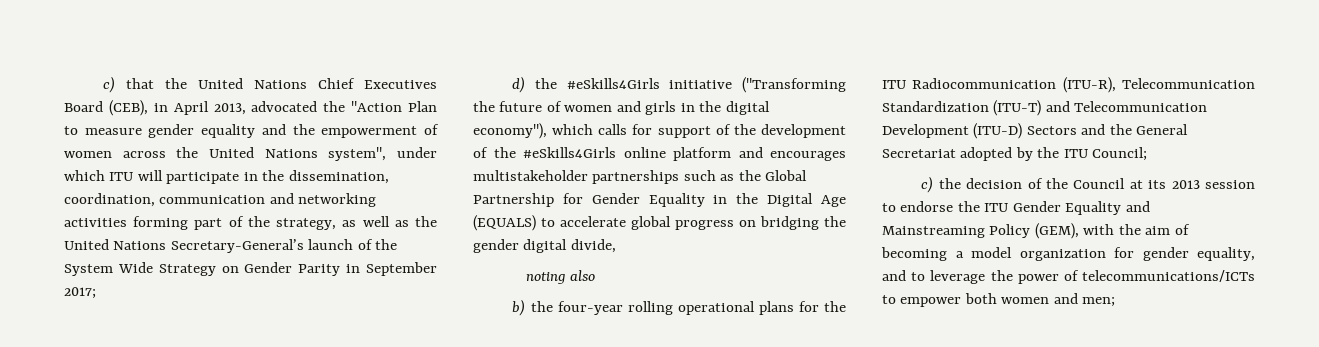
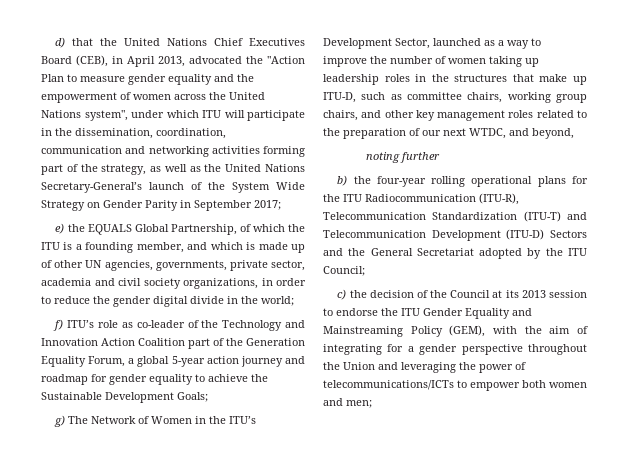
- c) that the United Nations Chief Executives Board (CEB), in April 2013, advocated the "Action Plan to measure gender equality and the empowerment of women across the United Nations system", under which ITU will participate in the dissemination, coordination, communication and networking activities forming part of the strategy, as well as the United Nations Secretary-General’s launch of the System Wide Strategy on Gender Parity in September 2017;
+ d) that the United Nations Chief Executives Board (CEB), in April 2013, advocated the "Action Plan to measure gender equality and the empowerment of women across the United Nations system", under which ITU will participate in the dissemination, coordination, communication and networking activities forming part of the strategy, as well as the United Nations Secretary-General’s launch of the System Wide Strategy on Gender Parity in September 2017;
- d) the #eSkills4Girls initiative ("Transforming the future of women and girls in the digital economy"), which calls for support of the development of the #eSkills4Girls online platform and encourages multistakeholder partnerships such as the Global Partnership for Gender Equality in the Digital Age (EQUALS) to accelerate global progress on bridging the gender digital divide,
+ e) the EQUALS Global Partnership, of which the ITU is a founding member, and which is made up of other UN agencies, governments, private sector, academia and civil society organizations, in order to reduce the gender digital divide in the world;
+ f) ITU’s role as co-leader of the Technology and Innovation Action Coalition part of the Generation Equality Forum, a global 5-year action journey and roadmap for gender equality to achieve the Sustainable Development Goals;
+ g) The Network of Women in the ITU’s Development Sector, launched as a way to improve the number of women taking up leadership roles in the structures that make up ITU-D, such as committee chairs, working group chairs, and other key management roles related to the preparation of our next WTDC, and beyond,
- noting also
+ noting further
- c) the decision of the Council at its 2013 session to endorse the ITU Gender Equality and Mainstreaming Policy (GEM), with the aim of becoming a model organization for gender equality, and to leverage the power of telecommunications/ICTs to empower both women and men;
+ c) the decision of the Council at its 2013 session to endorse the ITU Gender Equality and Mainstreaming Policy (GEM), with the aim of integrating for a gender perspective throughout the Union and leveraging the power of telecommunications/ICTs to empower both women and men;

